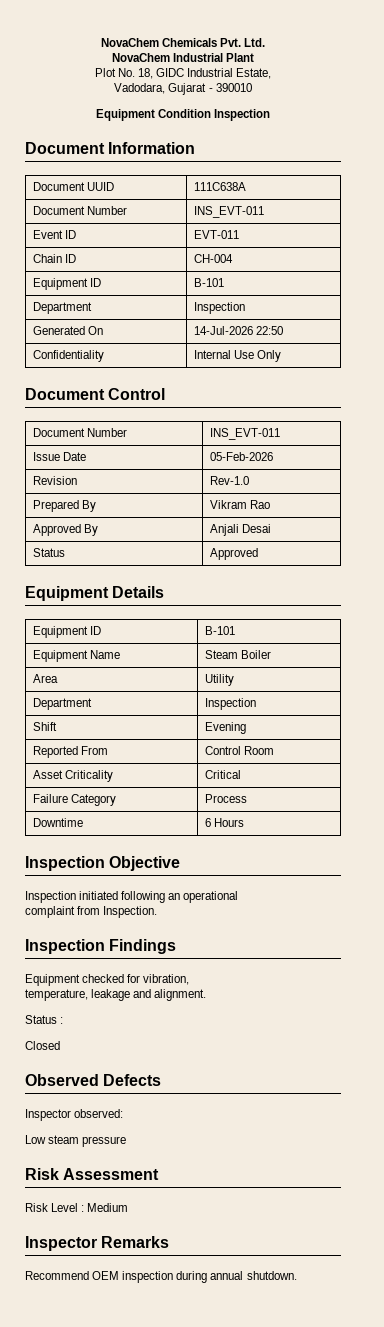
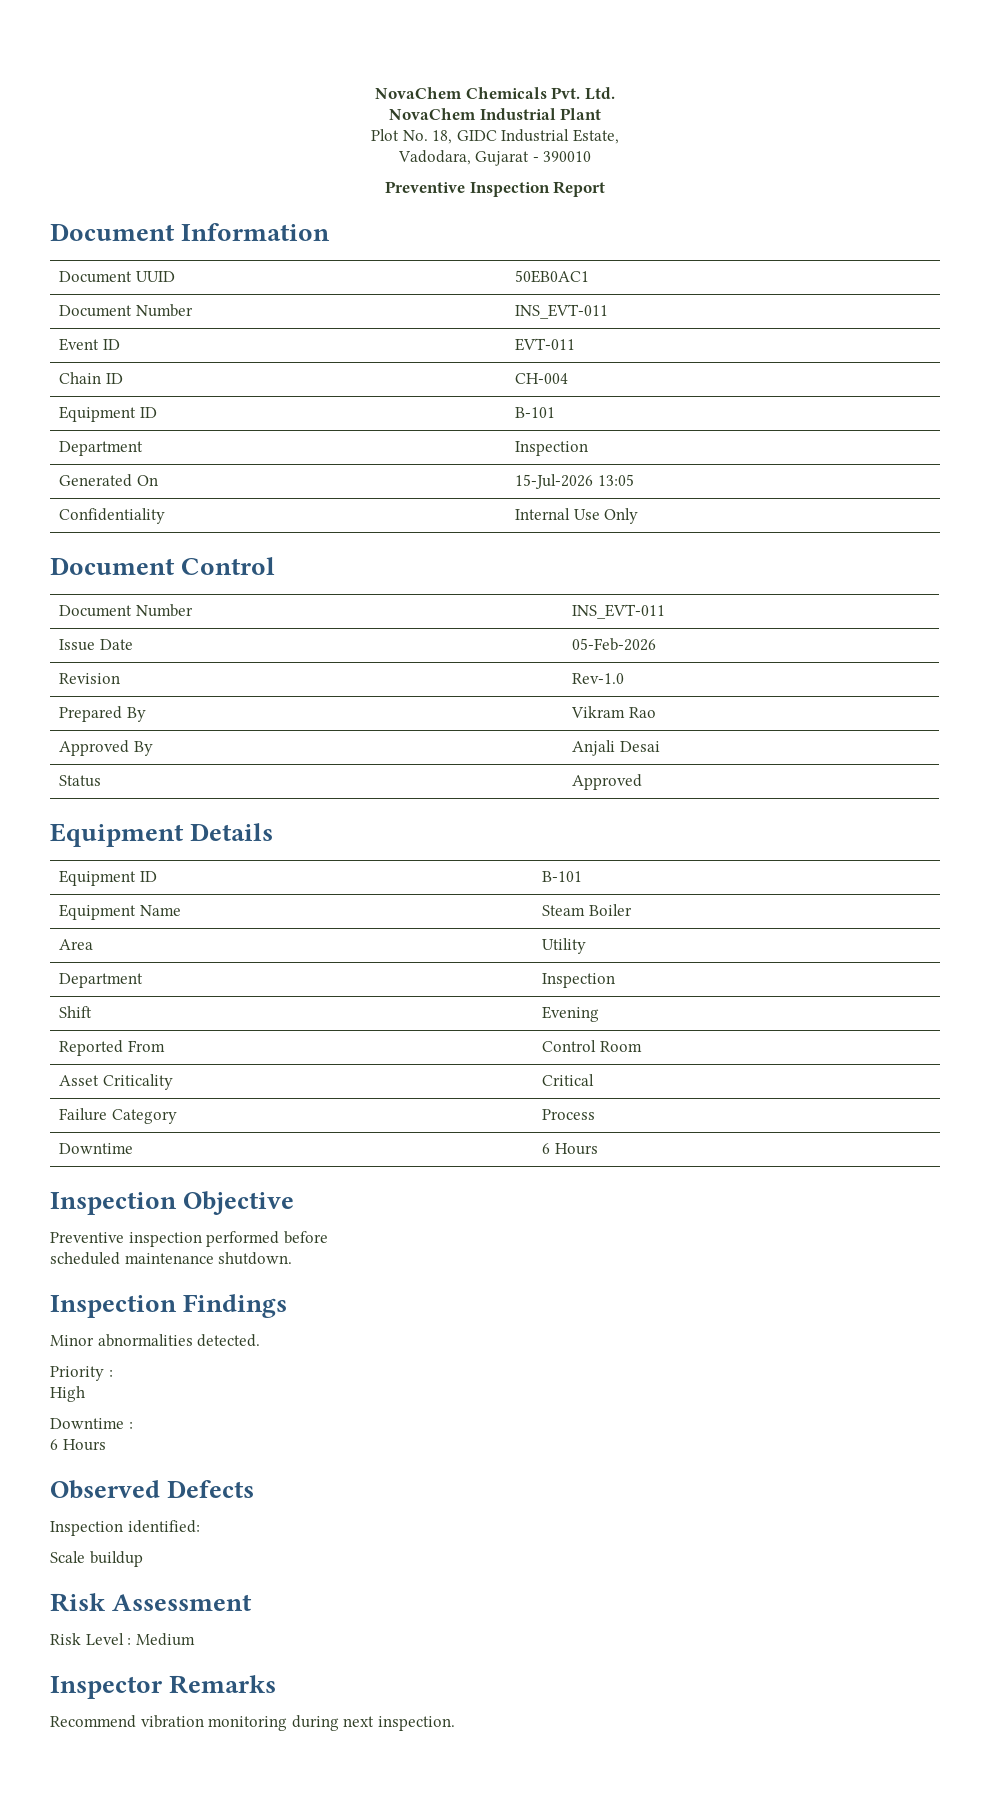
- Equipment Condition Inspection
+ Preventive Inspection Report
- Document UUID | 111C638A
+ Document UUID | 50EB0AC1
- Generated On | 14-Jul-2026 22:50
+ Generated On | 15-Jul-2026 13:05
- Inspection initiated following an operational
- complaint from Inspection.
+ Preventive inspection performed before
+ scheduled maintenance shutdown.
  Inspection Findings
- Equipment checked for vibration,
- temperature, leakage and alignment.
- Status :
- Closed
+ Minor abnormalities detected.
+ Priority :
+ High
+ Downtime :
+ 6 Hours
  Observed Defects
- Inspector observed:
- Low steam pressure
+ Inspection identified:
+ Scale buildup
- Recommend OEM inspection during annual shutdown.
+ Recommend vibration monitoring during next inspection.

